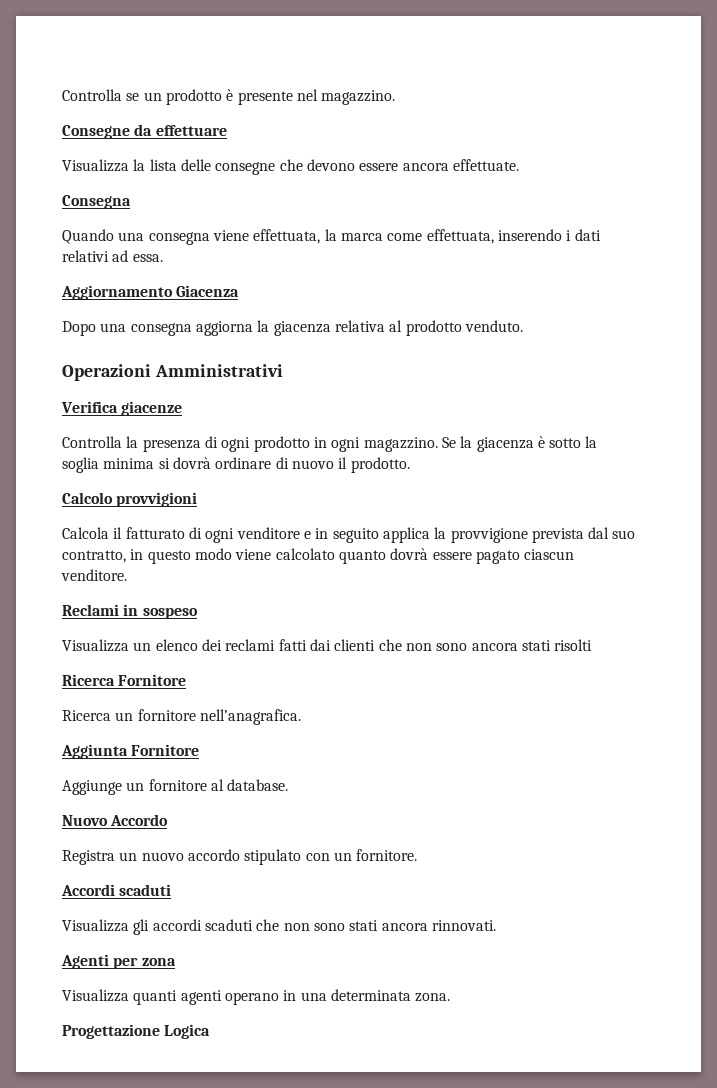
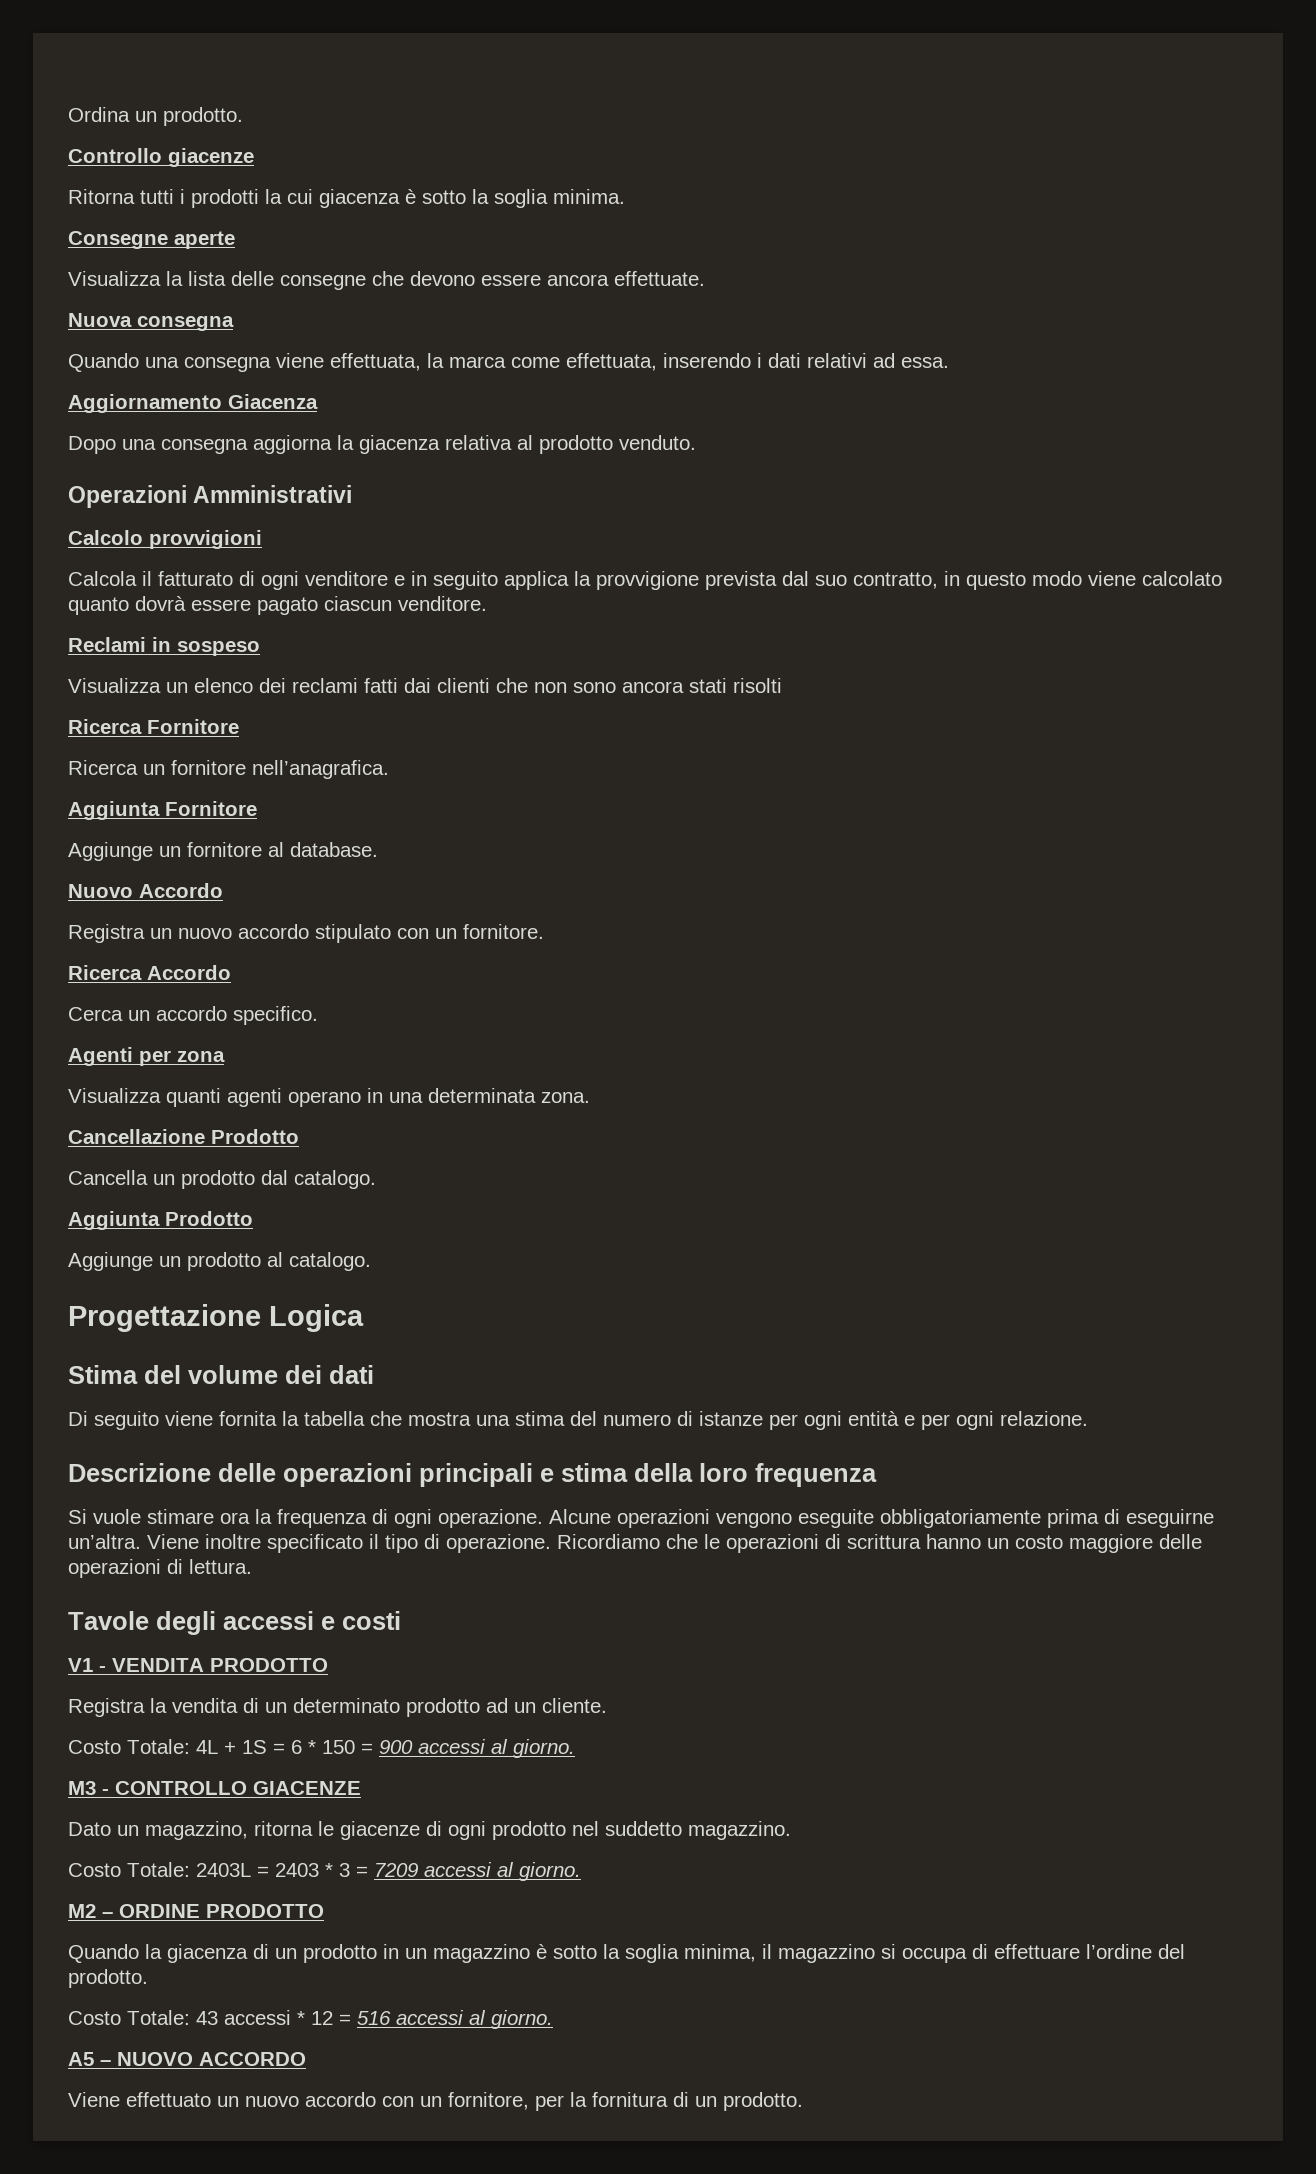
- Controlla se un prodotto è presente nel magazzino.
+ Ordina un prodotto.
+ Controllo giacenze
+ Ritorna tutti i prodotti la cui giacenza è sotto la soglia minima.
- Consegne da effettuare
+ Consegne aperte
- Consegna
+ Nuova consegna
- Verifica giacenze
- Controlla la presenza di ogni prodotto in ogni magazzino. Se la giacenza è sotto la soglia minima si dovrà ordinare di nuovo il prodotto.
- Accordi scaduti
- Visualizza gli accordi scaduti che non sono stati ancora rinnovati.
+ Ricerca Accordo
+ Cerca un accordo specifico.
+ Cancellazione Prodotto
+ Cancella un prodotto dal catalogo.
+ Aggiunta Prodotto
+ Aggiunge un prodotto al catalogo.
  Progettazione Logica
+ Stima del volume dei dati
+ Di seguito viene fornita la tabella che mostra una stima del numero di istanze per ogni entità e per ogni relazione.
+ Descrizione delle operazioni principali e stima della loro frequenza
+ Si vuole stimare ora la frequenza di ogni operazione. Alcune operazioni vengono eseguite obbligatoriamente prima di eseguirne un’altra. Viene inoltre specificato il tipo di operazione. Ricordiamo che le operazioni di scrittura hanno un costo maggiore delle operazioni di lettura.
+ Tavole degli accessi e costi
+ V1 - VENDITA PRODOTTO
+ Registra la vendita di un determinato prodotto ad un cliente.
+ Costo Totale: 4L + 1S = 6 * 150 = 900 accessi al giorno.
+ M3 - CONTROLLO GIACENZE
+ Dato un magazzino, ritorna le giacenze di ogni prodotto nel suddetto magazzino.
+ Costo Totale: 2403L = 2403 * 3 = 7209 accessi al giorno.
+ M2 – ORDINE PRODOTTO
+ Quando la giacenza di un prodotto in un magazzino è sotto la soglia minima, il magazzino si occupa di effettuare l’ordine del prodotto.
+ Costo Totale: 43 accessi * 12 = 516 accessi al giorno.
+ A5 – NUOVO ACCORDO
+ Viene effettuato un nuovo accordo con un fornitore, per la fornitura di un prodotto.

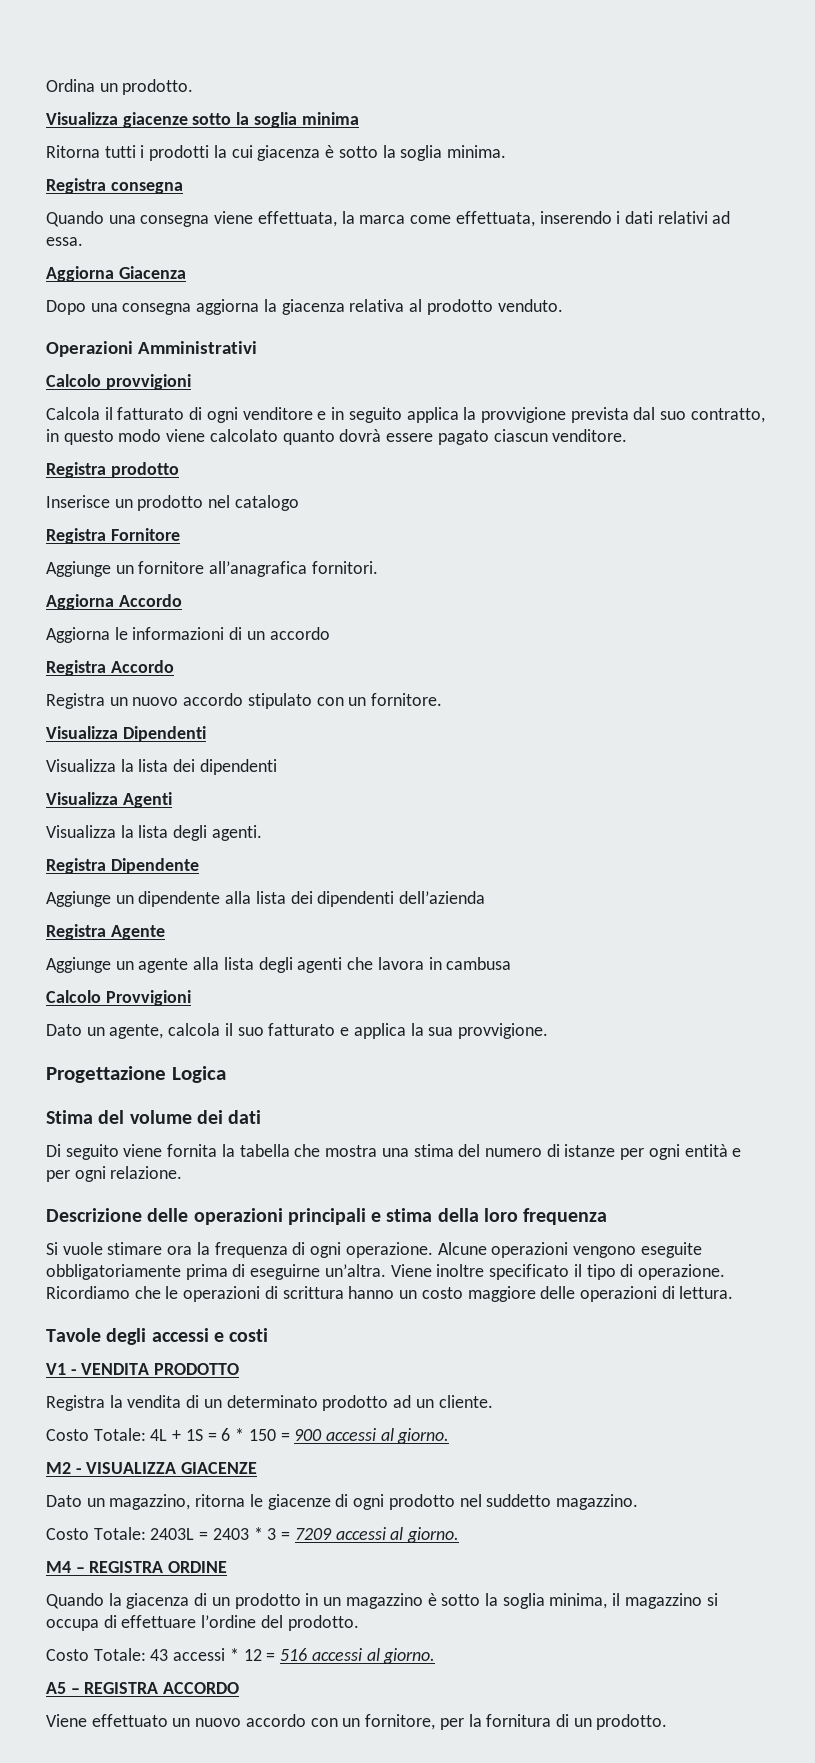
- Controllo giacenze
+ Visualizza giacenze sotto la soglia minima
- Consegne aperte
- Visualizza la lista delle consegne che devono essere ancora effettuate.
- Nuova consegna
+ Registra consegna
- Aggiornamento Giacenza
+ Aggiorna Giacenza
- Reclami in sospeso
- Visualizza un elenco dei reclami fatti dai clienti che non sono ancora stati risolti
- Ricerca Fornitore
- Ricerca un fornitore nell’anagrafica.
- Aggiunta Fornitore
- Aggiunge un fornitore al database.
- Nuovo Accordo
+ Registra prodotto
+ Inserisce un prodotto nel catalogo
+ Registra Fornitore
+ Aggiunge un fornitore all’anagrafica fornitori.
+ Aggiorna Accordo
+ Aggiorna le informazioni di un accordo
+ Registra Accordo
- Ricerca Accordo
- Cerca un accordo specifico.
- Agenti per zona
- Visualizza quanti agenti operano in una determinata zona.
- Cancellazione Prodotto
- Cancella un prodotto dal catalogo.
- Aggiunta Prodotto
- Aggiunge un prodotto al catalogo.
+ Visualizza Dipendenti
+ Visualizza la lista dei dipendenti
+ Visualizza Agenti
+ Visualizza la lista degli agenti.
+ Registra Dipendente
+ Aggiunge un dipendente alla lista dei dipendenti dell’azienda
+ Registra Agente
+ Aggiunge un agente alla lista degli agenti che lavora in cambusa
+ Calcolo Provvigioni
+ Dato un agente, calcola il suo fatturato e applica la sua provvigione.
- M3 - CONTROLLO GIACENZE
+ M2 - VISUALIZZA GIACENZE
- M2 – ORDINE PRODOTTO
+ M4 – REGISTRA ORDINE
- A5 – NUOVO ACCORDO
+ A5 – REGISTRA ACCORDO

